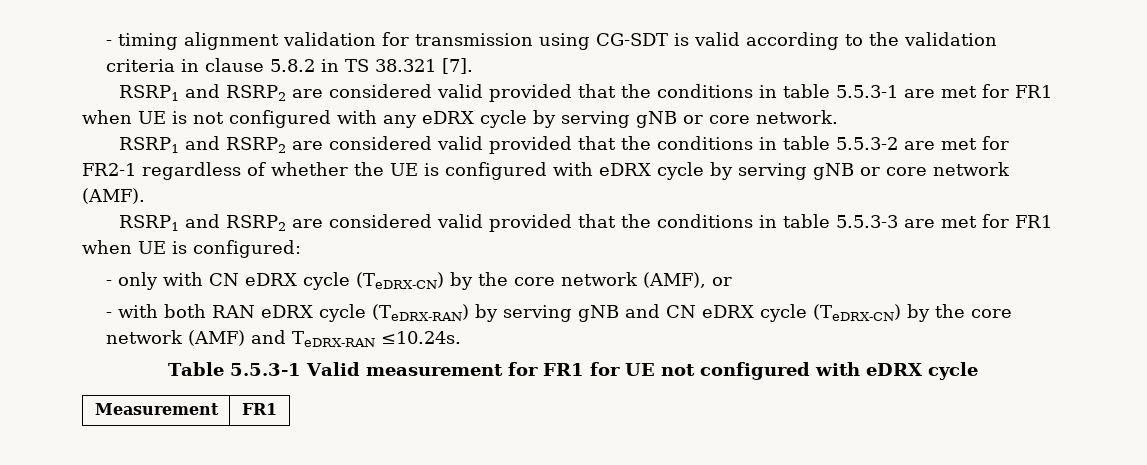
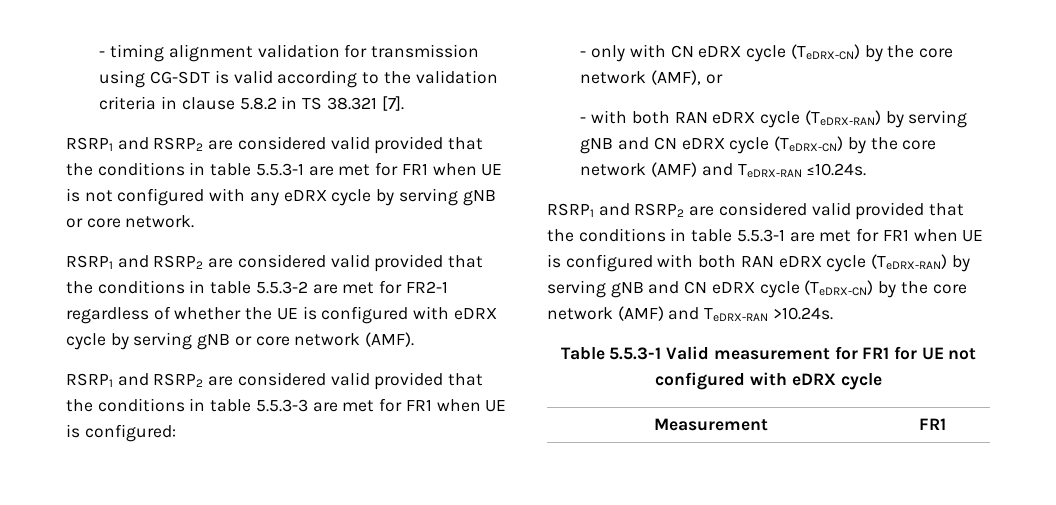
+ RSRP1 and RSRP2 are considered valid provided that the conditions in table 5.5.3-1 are met for FR1 when UE is configured with both RAN eDRX cycle (TeDRX-RAN) by serving gNB and CN eDRX cycle (TeDRX-CN) by the core network (AMF) and TeDRX-RAN >10.24s.

